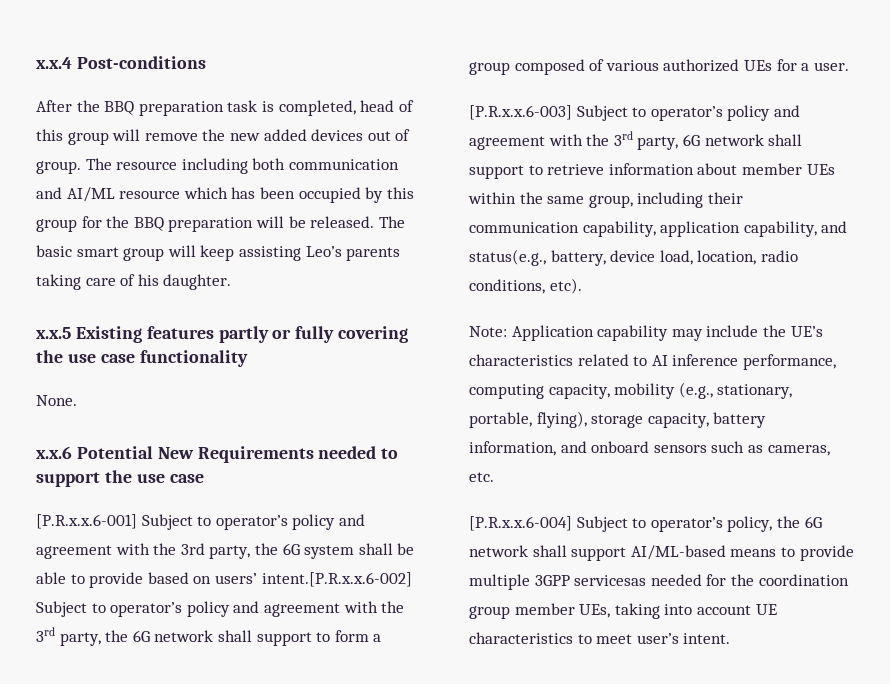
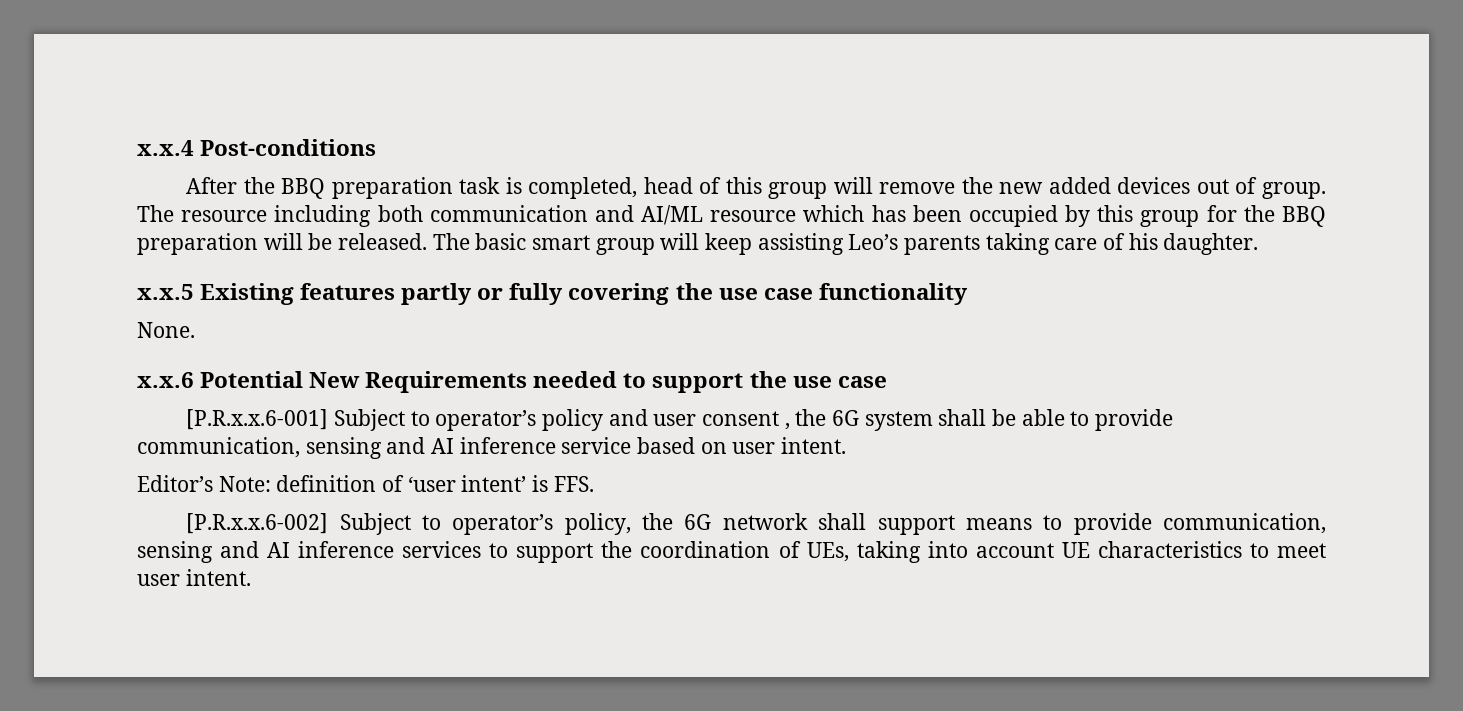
- [P.R.x.x.6-001] Subject to operator’s policy and agreement with the 3rd party, the 6G system shall be able to provide based on users’ intent.[P.R.x.x.6-002] Subject to operator’s policy and agreement with the 3rd party, the 6G network shall support to form a group composed of various authorized UEs for a user.
- [P.R.x.x.6-003] Subject to operator’s policy and agreement with the 3rd party, 6G network shall support to retrieve information about member UEs within the same group, including their communication capability, application capability, and status(e.g., battery, device load, location, radio conditions, etc).
- Note: Application capability may include the UE’s characteristics related to AI inference performance, computing capacity, mobility (e.g., stationary, portable, flying), storage capacity, battery information, and onboard sensors such as cameras, etc.
- [P.R.x.x.6-004] Subject to operator’s policy, the 6G network shall support AI/ML-based means to provide multiple 3GPP servicesas needed for the coordination group member UEs, taking into account UE characteristics to meet user’s intent.
+ [P.R.x.x.6-001] Subject to operator’s policy and user consent , the 6G system shall be able to provide communication, sensing and AI inference service based on user intent.
+ Editor’s Note: definition of ‘user intent’ is FFS.
+ [P.R.x.x.6-002] Subject to operator’s policy, the 6G network shall support means to provide communication, sensing and AI inference services to support the coordination of UEs, taking into account UE characteristics to meet user intent.

